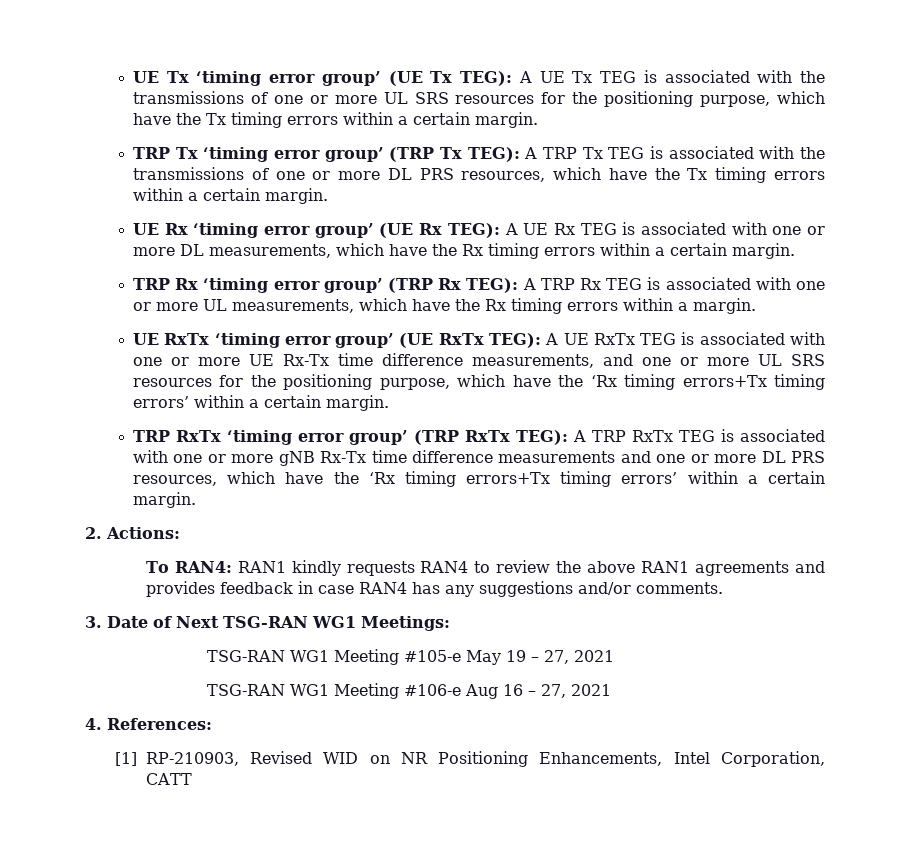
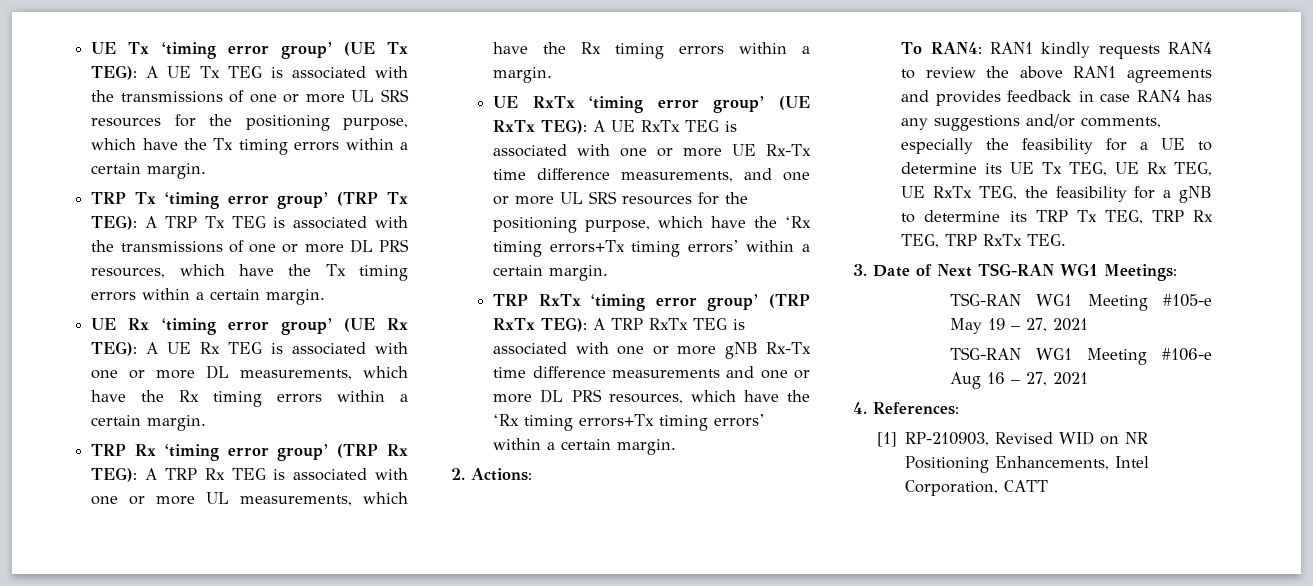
- To RAN4: RAN1 kindly requests RAN4 to review the above RAN1 agreements and provides feedback in case RAN4 has any suggestions and/or comments.
+ To RAN4: RAN1 kindly requests RAN4 to review the above RAN1 agreements and provides feedback in case RAN4 has any suggestions and/or comments, especially the feasibility for a UE to determine its UE Tx TEG, UE Rx TEG, UE RxTx TEG, the feasibility for a gNB to determine its TRP Tx TEG, TRP Rx TEG, TRP RxTx TEG.

